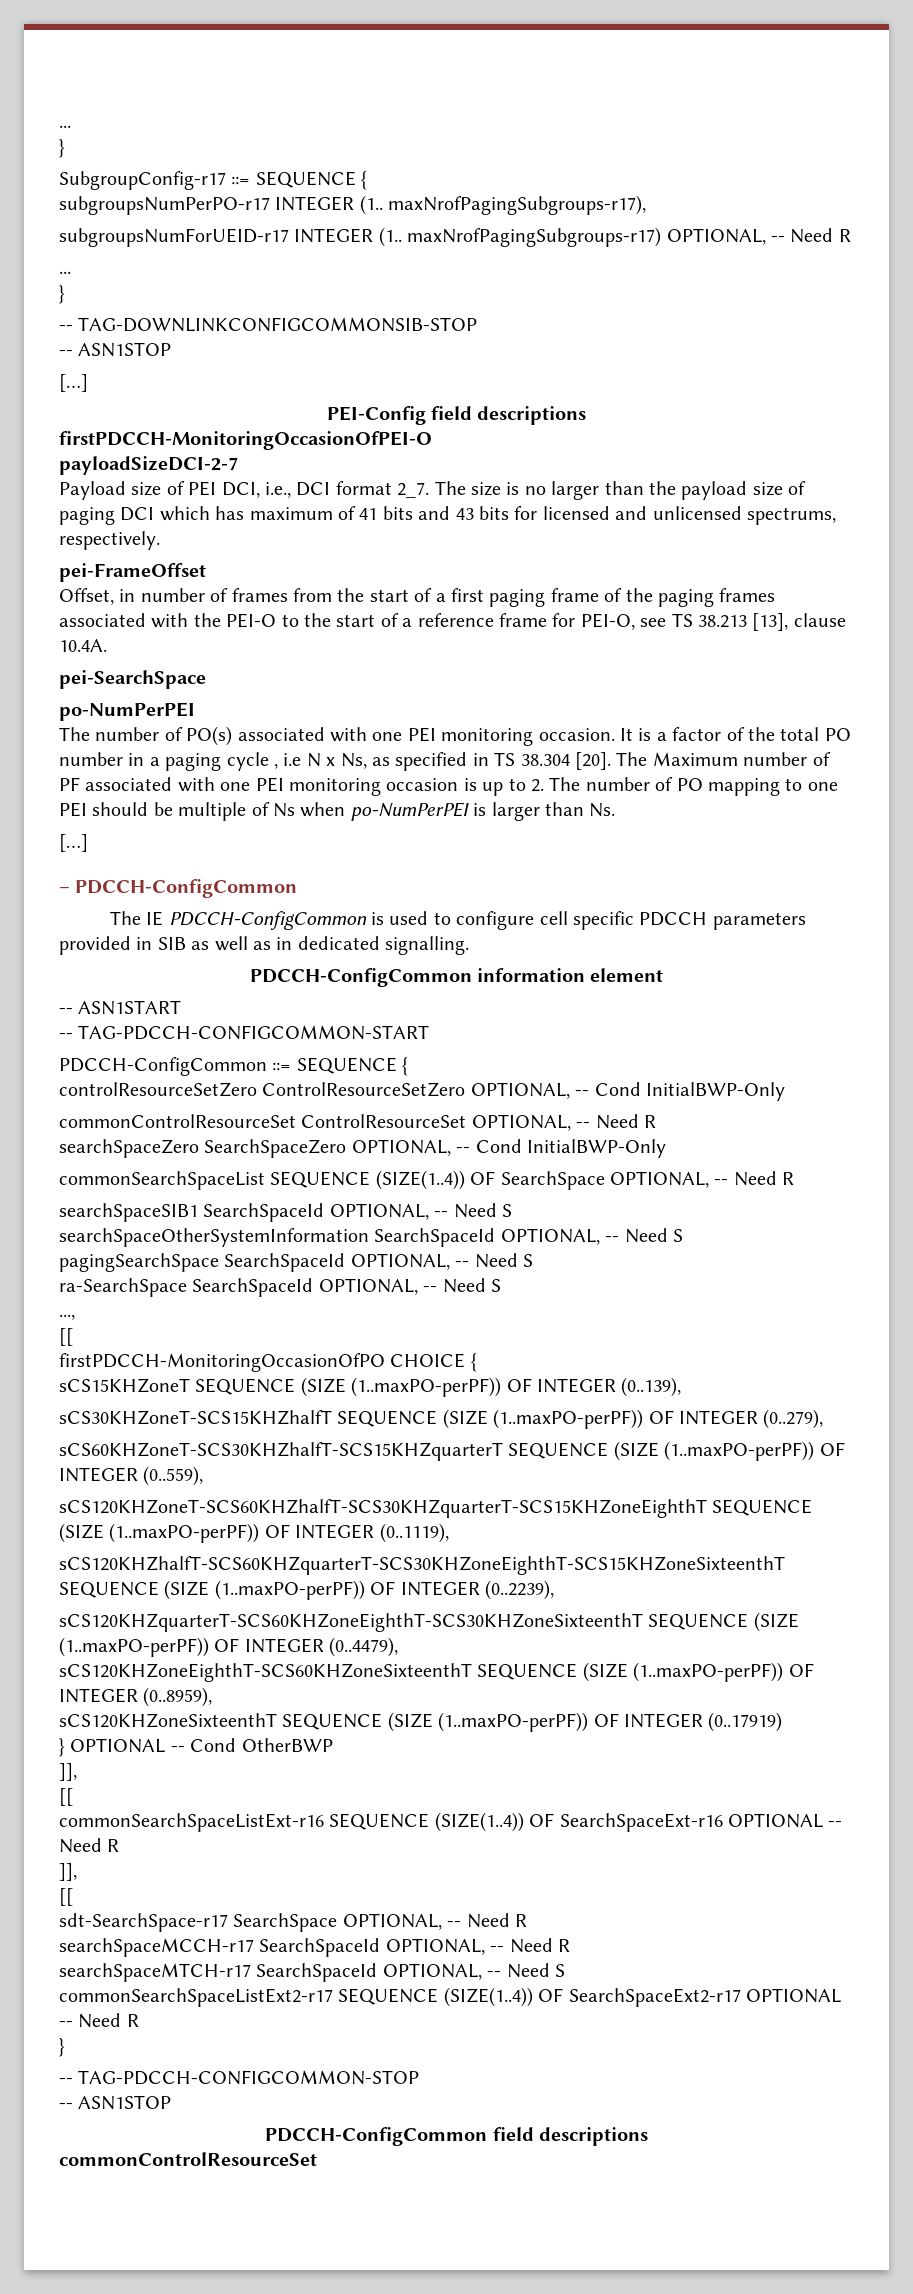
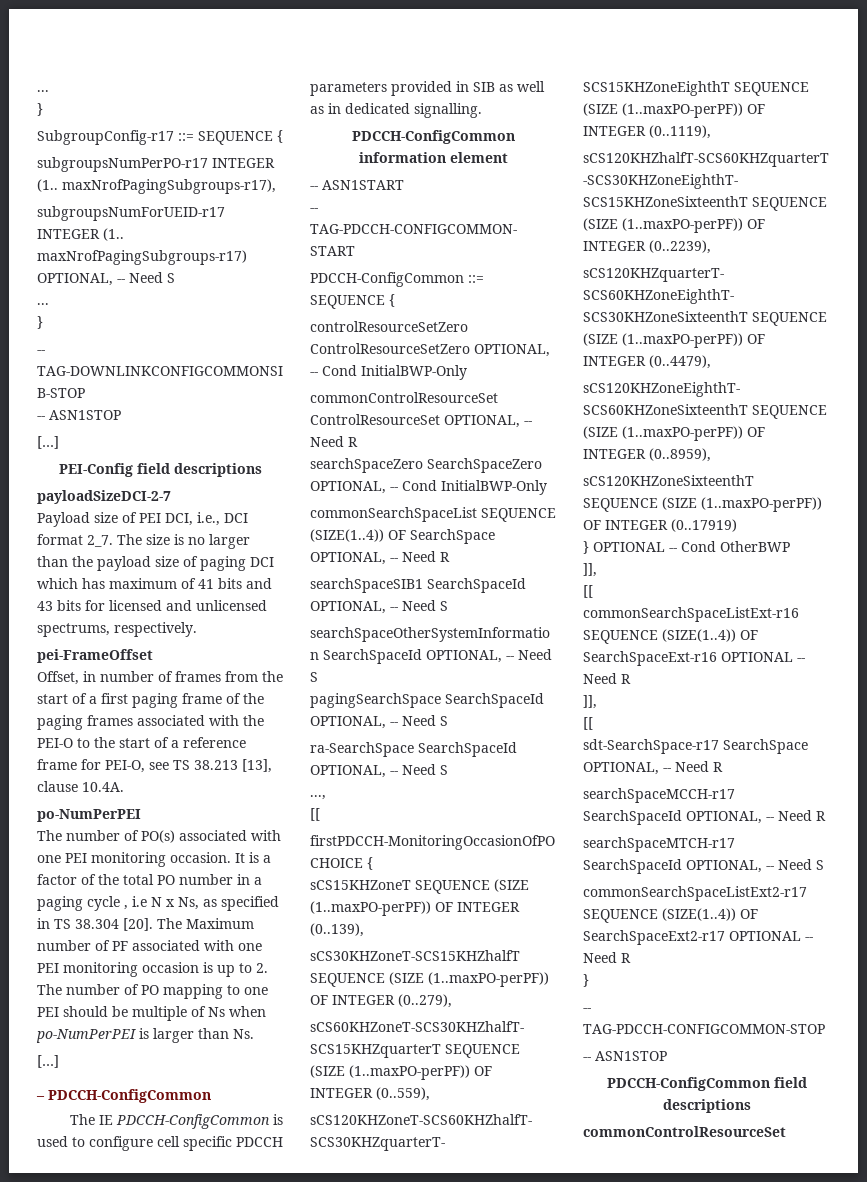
- subgroupsNumForUEID-r17 INTEGER (1.. maxNrofPagingSubgroups-r17) OPTIONAL, -- Need R
+ subgroupsNumForUEID-r17 INTEGER (1.. maxNrofPagingSubgroups-r17) OPTIONAL, -- Need S
- firstPDCCH-MonitoringOccasionOfPEI-O
- pei-SearchSpace

